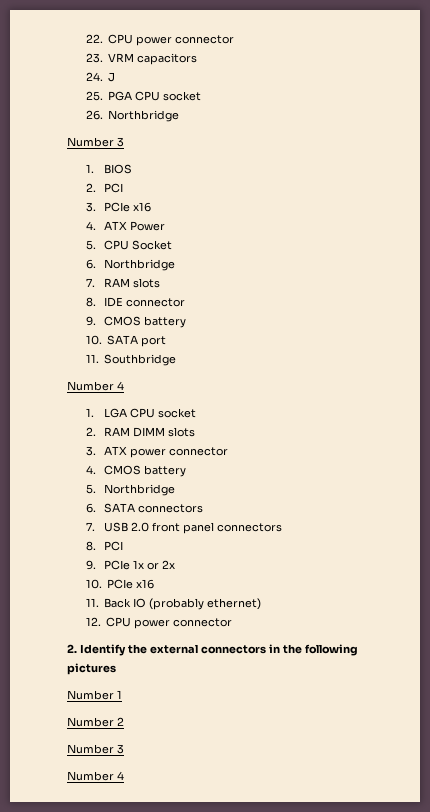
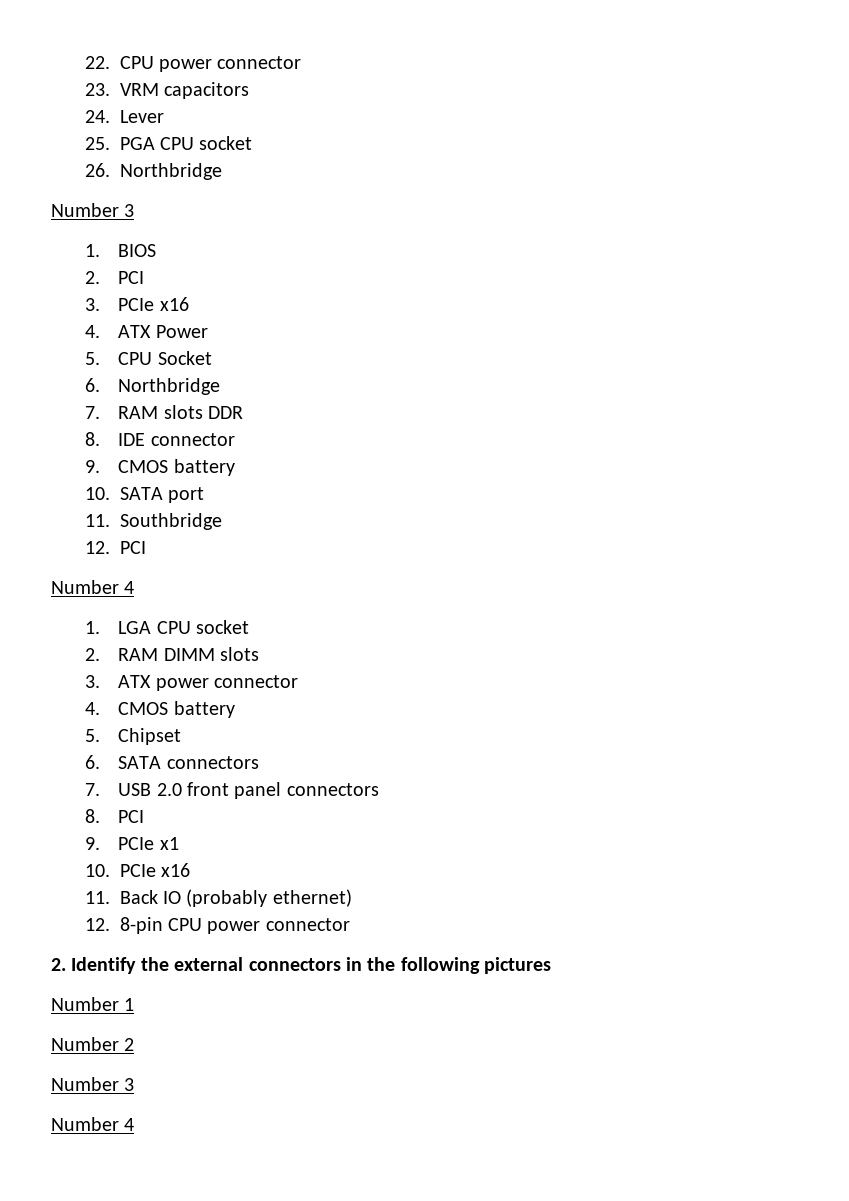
- 24. J
+ 24. Lever
- 7. RAM slots
+ 7. RAM slots DDR
+ 12. PCI
- 5. Northbridge
+ 5. Chipset
- 9. PCIe 1x or 2x
+ 9. PCIe x1
- 12. CPU power connector
+ 12. 8-pin CPU power connector

